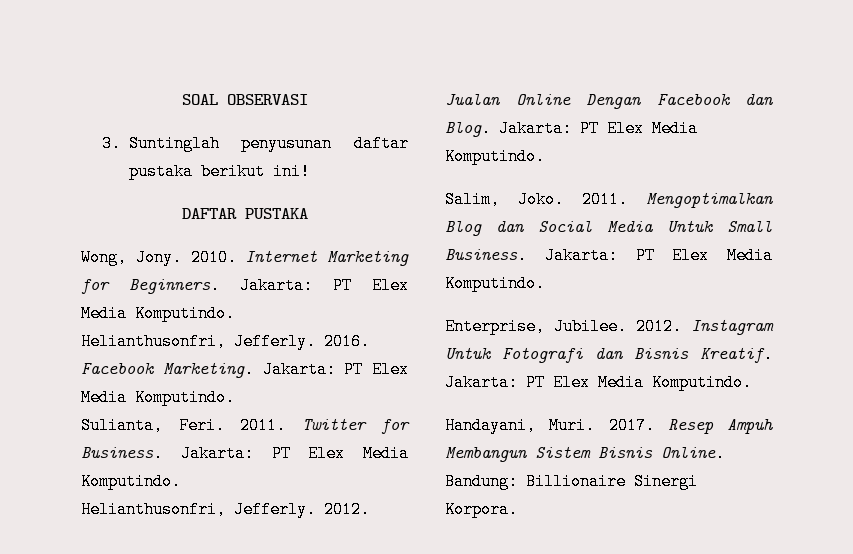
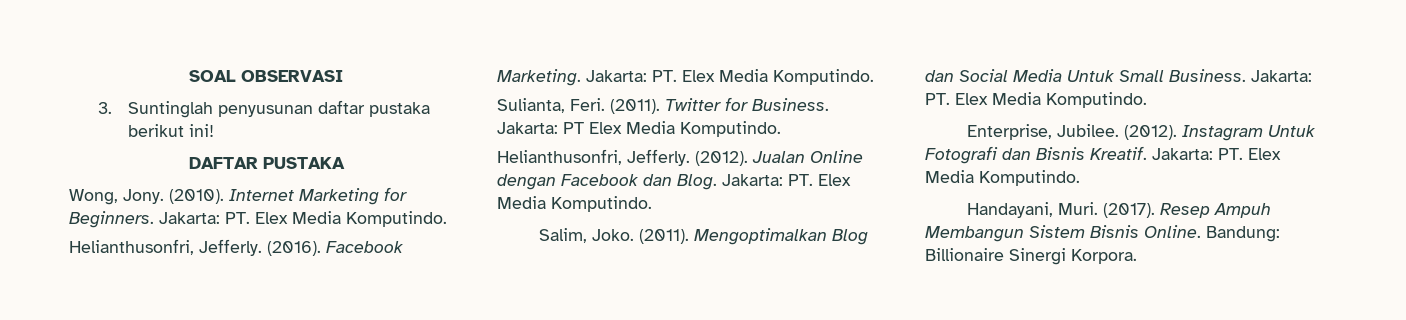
- 2010.
+ (2010).
- Internet Marketing for Beginners. Jakarta: PT Elex Media Komputindo.
- Helianthusonfri, Jefferly. 2016.
+ Internet Marketing for Beginners. Jakarta: PT. Elex Media Komputindo.
+ Helianthusonfri, Jefferly. (2016).
- Facebook Marketing. Jakarta: PT Elex Media Komputindo.
+ Facebook Marketing. Jakarta: PT. Elex Media Komputindo.
- Sulianta, Feri. 2011.
+ Sulianta, Feri. (2011).
- Helianthusonfri, Jefferly. 2012.
+ Helianthusonfri, Jefferly. (2012).
- Jualan Online Dengan Facebook dan Blog. Jakarta: PT Elex Media Komputindo.
+ Jualan Online dengan Facebook dan Blog. Jakarta: PT. Elex Media Komputindo.
- Salim, Joko. 2011.
+ Salim, Joko. (2011).
- Mengoptimalkan Blog dan Social Media Untuk Small Business. Jakarta: PT Elex Media Komputindo.
+ Mengoptimalkan Blog dan Social Media Untuk Small Business. Jakarta: PT. Elex Media Komputindo.
- Enterprise, Jubilee. 2012.
+ Enterprise, Jubilee. (2012).
- Instagram Untuk Fotografi dan Bisnis Kreatif. Jakarta: PT Elex Media Komputindo.
+ Instagram Untuk Fotografi dan Bisnis Kreatif. Jakarta: PT. Elex Media Komputindo.
- 2017.
+ (2017).

